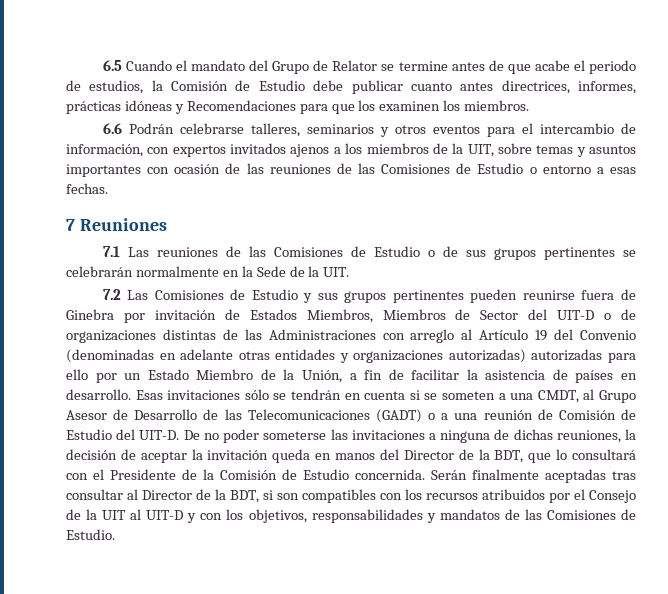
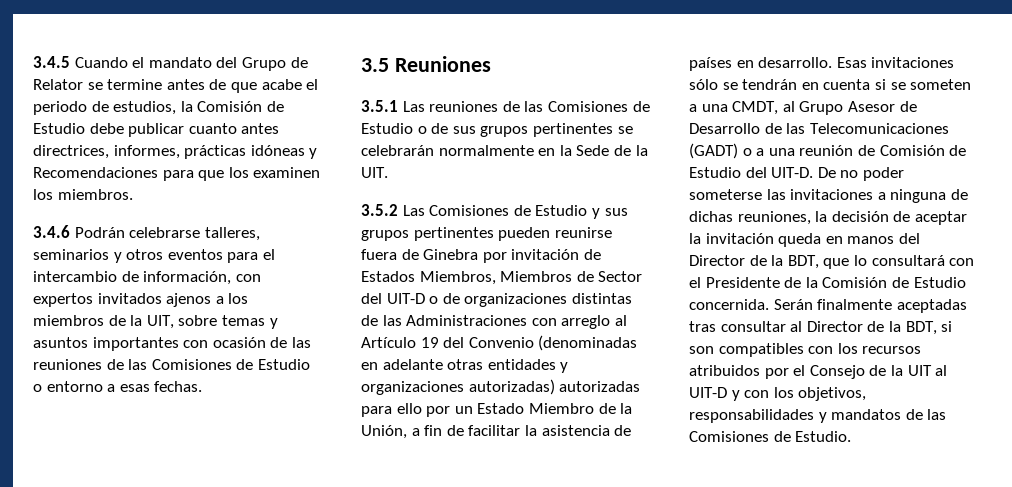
- 6.5 Cuando el mandato del Grupo de Relator se termine antes de que acabe el periodo de estudios, la Comisión de Estudio debe publicar cuanto antes directrices, informes, prácticas idóneas y Recomendaciones para que los examinen los miembros.
+ 3.4.5 Cuando el mandato del Grupo de Relator se termine antes de que acabe el periodo de estudios, la Comisión de Estudio debe publicar cuanto antes directrices, informes, prácticas idóneas y Recomendaciones para que los examinen los miembros.
- 6.6 Podrán celebrarse talleres, seminarios y otros eventos para el intercambio de información, con expertos invitados ajenos a los miembros de la UIT, sobre temas y asuntos importantes con ocasión de las reuniones de las Comisiones de Estudio o entorno a esas fechas.
+ 3.4.6 Podrán celebrarse talleres, seminarios y otros eventos para el intercambio de información, con expertos invitados ajenos a los miembros de la UIT, sobre temas y asuntos importantes con ocasión de las reuniones de las Comisiones de Estudio o entorno a esas fechas.
- 7 Reuniones
+ 3.5 Reuniones
- 7.1 Las reuniones de las Comisiones de Estudio o de sus grupos pertinentes se celebrarán normalmente en la Sede de la UIT.
+ 3.5.1 Las reuniones de las Comisiones de Estudio o de sus grupos pertinentes se celebrarán normalmente en la Sede de la UIT.
- 7.2 Las Comisiones de Estudio y sus grupos pertinentes pueden reunirse fuera de Ginebra por invitación de Estados Miembros, Miembros de Sector del UIT-D o de organizaciones distintas de las Administraciones con arreglo al Artículo 19 del Convenio (denominadas en adelante otras entidades y organizaciones autorizadas) autorizadas para ello por un Estado Miembro de la Unión, a fin de facilitar la asistencia de países en desarrollo.
+ 3.5.2 Las Comisiones de Estudio y sus grupos pertinentes pueden reunirse fuera de Ginebra por invitación de Estados Miembros, Miembros de Sector del UIT-D o de organizaciones distintas de las Administraciones con arreglo al Artículo 19 del Convenio (denominadas en adelante otras entidades y organizaciones autorizadas) autorizadas para ello por un Estado Miembro de la Unión, a fin de facilitar la asistencia de países en desarrollo.

